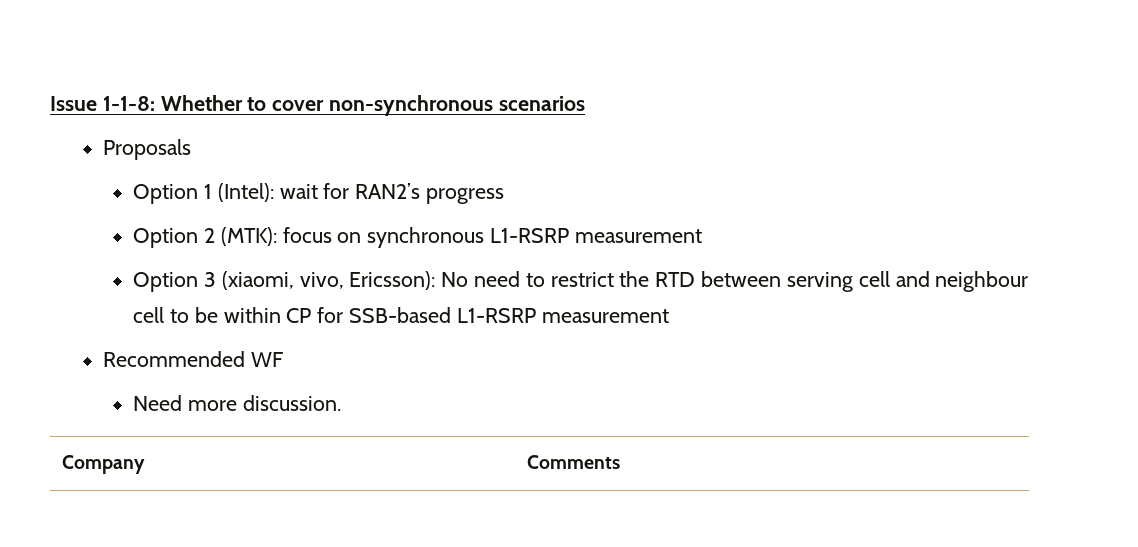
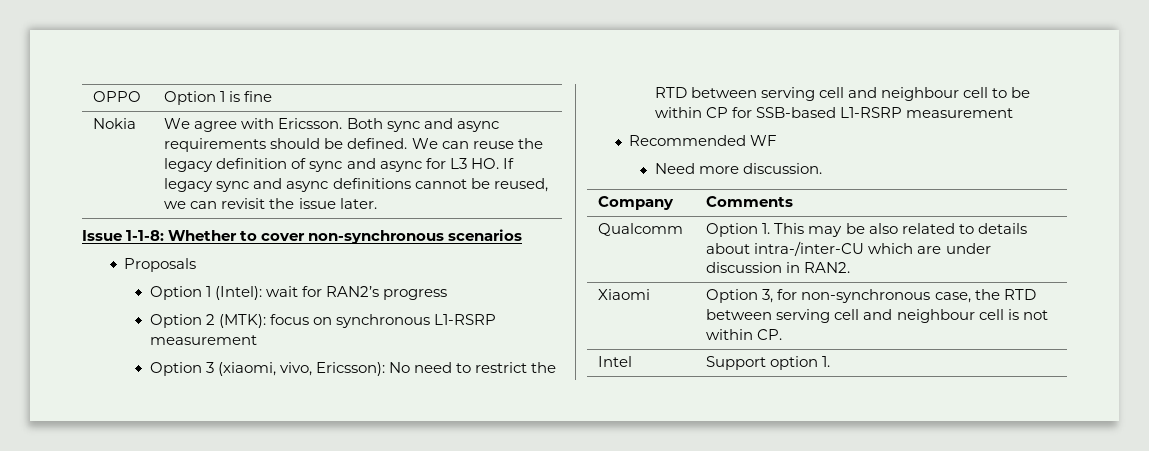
+ OPPO | Option 1 is fine
+ Nokia | We agree with Ericsson. Both sync and async requirements should be defined. We can reuse the legacy definition of sync and async for L3 HO. If legacy sync and async definitions cannot be reused, we can revisit the issue later.
+ Qualcomm | Option 1. This may be also related to details about intra-/inter-CU which are under discussion in RAN2.
+ Xiaomi | Option 3, for non-synchronous case, the RTD between serving cell and neighbour cell is not within CP.
+ Intel | Support option 1.

